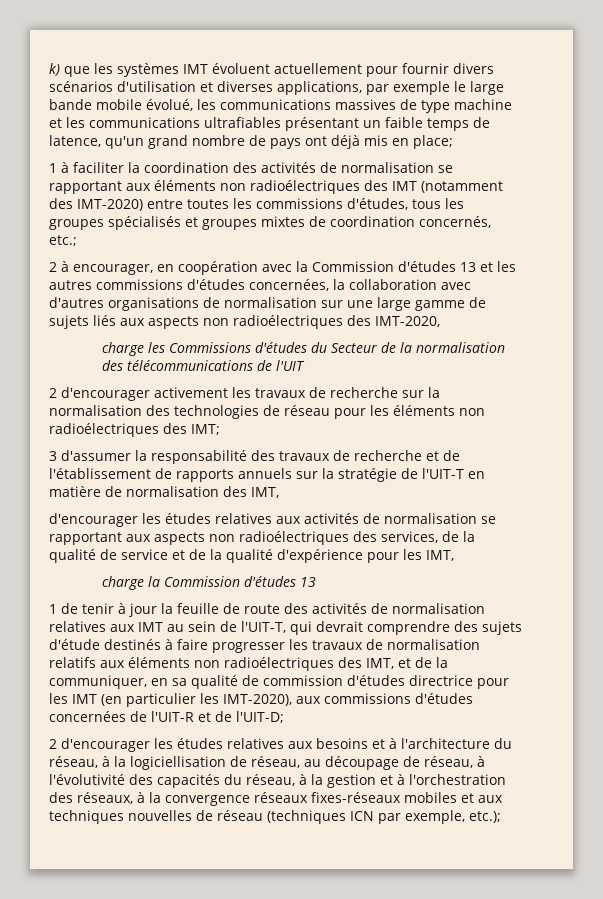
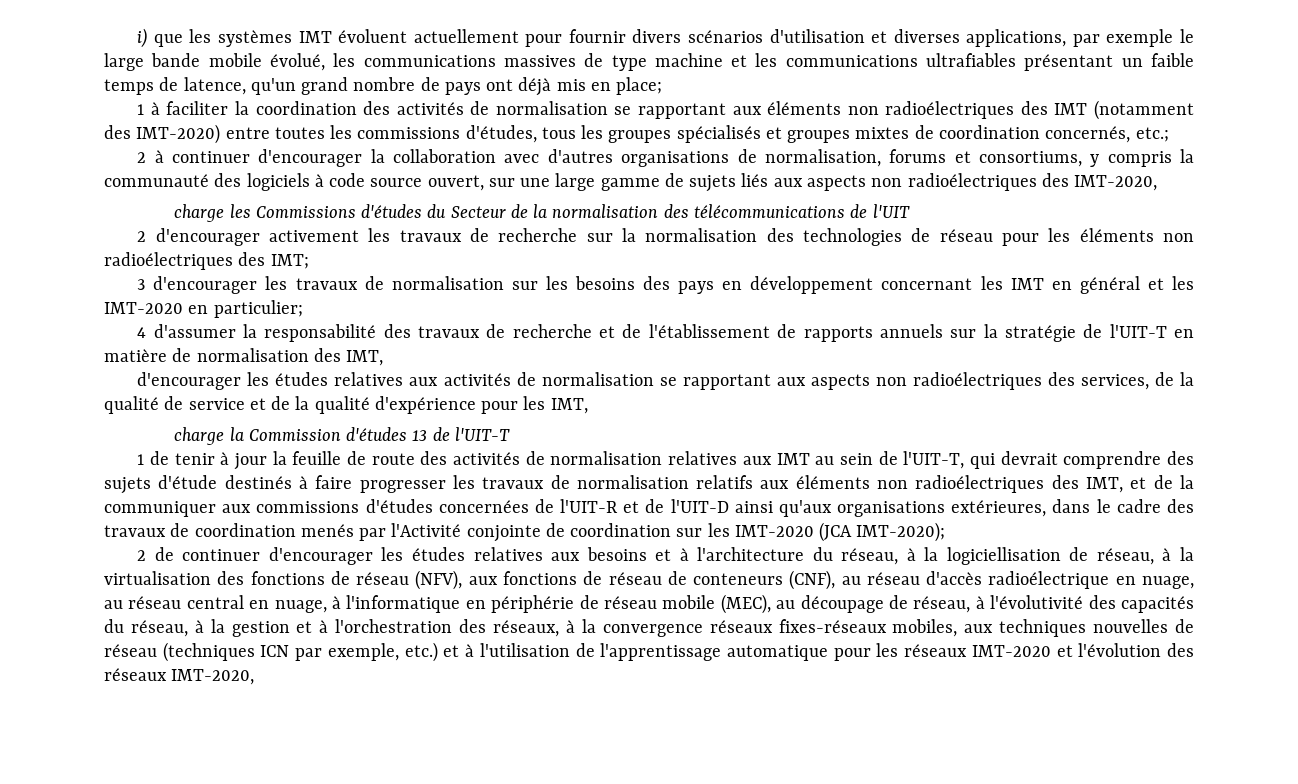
- k) que les systèmes IMT évoluent actuellement pour fournir divers scénarios d'utilisation et diverses applications, par exemple le large bande mobile évolué, les communications massives de type machine et les communications ultrafiables présentant un faible temps de latence, qu'un grand nombre de pays ont déjà mis en place;
+ i) que les systèmes IMT évoluent actuellement pour fournir divers scénarios d'utilisation et diverses applications, par exemple le large bande mobile évolué, les communications massives de type machine et les communications ultrafiables présentant un faible temps de latence, qu'un grand nombre de pays ont déjà mis en place;
- 2 à encourager, en coopération avec la Commission d'études 13 et les autres commissions d'études concernées, la collaboration avec d'autres organisations de normalisation sur une large gamme de sujets liés aux aspects non radioélectriques des IMT-2020,
+ 2 à continuer d'encourager la collaboration avec d'autres organisations de normalisation, forums et consortiums, y compris la communauté des logiciels à code source ouvert, sur une large gamme de sujets liés aux aspects non radioélectriques des IMT-2020,
- 3 d'assumer la responsabilité des travaux de recherche et de l'établissement de rapports annuels sur la stratégie de l'UIT-T en matière de normalisation des IMT,
+ 3 d'encourager les travaux de normalisation sur les besoins des pays en développement concernant les IMT en général et les IMT-2020 en particulier;
+ 4 d'assumer la responsabilité des travaux de recherche et de l'établissement de rapports annuels sur la stratégie de l'UIT-T en matière de normalisation des IMT,
- charge la Commission d'études 13
+ charge la Commission d'études 13 de l'UIT-T
- 1 de tenir à jour la feuille de route des activités de normalisation relatives aux IMT au sein de l'UIT-T, qui devrait comprendre des sujets d'étude destinés à faire progresser les travaux de normalisation relatifs aux éléments non radioélectriques des IMT, et de la communiquer, en sa qualité de commission d'études directrice pour les IMT (en particulier les IMT-2020), aux commissions d'études concernées de l'UIT-R et de l'UIT-D;
- 2 d'encourager les études relatives aux besoins et à l'architecture du réseau, à la logiciellisation de réseau, au découpage de réseau, à l'évolutivité des capacités du réseau, à la gestion et à l'orchestration des réseaux, à la convergence réseaux fixes-réseaux mobiles et aux techniques nouvelles de réseau (techniques ICN par exemple, etc.);
+ 1 de tenir à jour la feuille de route des activités de normalisation relatives aux IMT au sein de l'UIT-T, qui devrait comprendre des sujets d'étude destinés à faire progresser les travaux de normalisation relatifs aux éléments non radioélectriques des IMT, et de la communiquer aux commissions d'études concernées de l'UIT-R et de l'UIT-D ainsi qu'aux organisations extérieures, dans le cadre des travaux de coordination menés par l'Activité conjointe de coordination sur les IMT-2020 (JCA IMT-2020);
+ 2 de continuer d'encourager les études relatives aux besoins et à l'architecture du réseau, à la logiciellisation de réseau, à la virtualisation des fonctions de réseau (NFV), aux fonctions de réseau de conteneurs (CNF), au réseau d'accès radioélectrique en nuage, au réseau central en nuage, à l'informatique en périphérie de réseau mobile (MEC), au découpage de réseau, à l'évolutivité des capacités du réseau, à la gestion et à l'orchestration des réseaux, à la convergence réseaux fixes-réseaux mobiles, aux techniques nouvelles de réseau (techniques ICN par exemple, etc.) et à l'utilisation de l'apprentissage automatique pour les réseaux IMT-2020 et l'évolution des réseaux IMT-2020,

